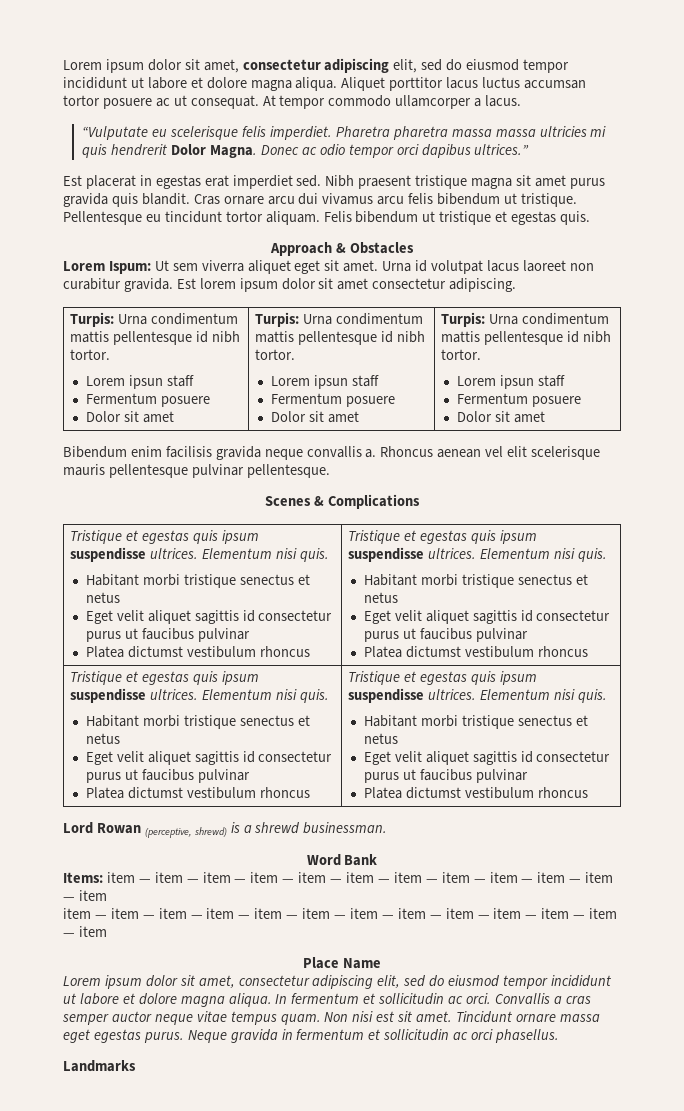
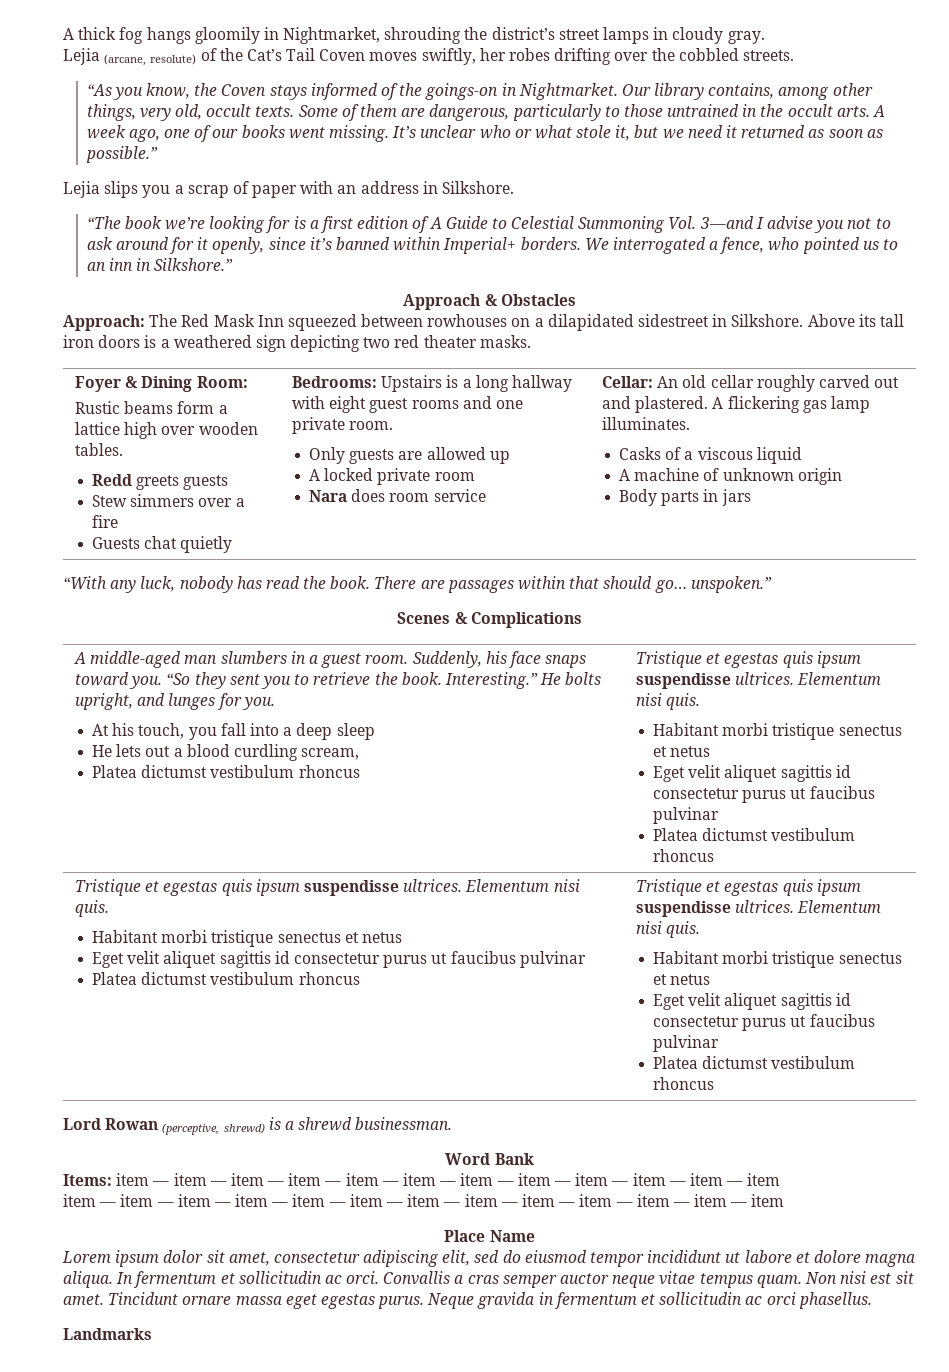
- Lorem ipsum dolor sit amet, consectetur adipiscing elit, sed do eiusmod tempor incididunt ut labore et dolore magna aliqua. Aliquet porttitor lacus luctus accumsan tortor posuere ac ut consequat. At tempor commodo ullamcorper a lacus.
- “Vulputate eu scelerisque felis imperdiet. Pharetra pharetra massa massa ultricies mi quis hendrerit Dolor Magna. Donec ac odio tempor orci dapibus ultrices.”
- Est placerat in egestas erat imperdiet sed. Nibh praesent tristique magna sit amet purus gravida quis blandit. Cras ornare arcu dui vivamus arcu felis bibendum ut tristique. Pellentesque eu tincidunt tortor aliquam. Felis bibendum ut tristique et egestas quis.
+ A thick fog hangs gloomily in Nightmarket, shrouding the district’s street lamps in cloudy gray.
+ Lejia (arcane, resolute) of the Cat’s Tail Coven moves swiftly, her robes drifting over the cobbled streets.
+ “As you know, the Coven stays informed of the goings-on in Nightmarket. Our library contains, among other things, very old, occult texts. Some of them are dangerous, particularly to those untrained in the occult arts. A week ago, one of our books went missing. It’s unclear who or what stole it, but we need it returned as soon as possible.”
+ Lejia slips you a scrap of paper with an address in Silkshore.
+ “The book we’re looking for is a first edition of A Guide to Celestial Summoning Vol. 3—and I advise you not to ask around for it openly, since it’s banned within Imperial+ borders. We interrogated a fence, who pointed us to an inn in Silkshore.”
  Approach & Obstacles
- Lorem Ispum: Ut sem viverra aliquet eget sit amet. Urna id volutpat lacus laoreet non curabitur gravida. Est lorem ipsum dolor sit amet consectetur adipiscing.
- Turpis: Urna condimentum mattis pellentesque id nibh tortor.
- Lorem ipsun staff
- Fermentum posuere
- Dolor sit amet | Turpis: Urna condimentum mattis pellentesque id nibh tortor.
- Lorem ipsun staff
- Fermentum posuere
- Dolor sit amet | Turpis: Urna condimentum mattis pellentesque id nibh tortor.
- Lorem ipsun staff
- Fermentum posuere
- Dolor sit amet
- Bibendum enim facilisis gravida neque convallis a. Rhoncus aenean vel elit scelerisque mauris pellentesque pulvinar pellentesque.
+ Approach: The Red Mask Inn squeezed between rowhouses on a dilapidated sidestreet in Silkshore. Above its tall iron doors is a weathered sign depicting two red theater masks.
+ Foyer & Dining Room:
+ Rustic beams form a lattice high over wooden tables.
+ Redd greets guests
+ Stew simmers over a fire
+ Guests chat quietly | Bedrooms: Upstairs is a long hallway with eight guest rooms and one private room.
+ Only guests are allowed up
+ A locked private room
+ Nara does room service | Cellar: An old cellar roughly carved out and plastered. A flickering gas lamp illuminates.
+ Casks of a viscous liquid
+ A machine of unknown origin
+ Body parts in jars
+ “With any luck, nobody has read the book. There are passages within that should go… unspoken.”
  Scenes & Complications
- Tristique et egestas quis ipsum suspendisse ultrices. Elementum nisi quis.
- Habitant morbi tristique senectus et netus
- Eget velit aliquet sagittis id consectetur purus ut faucibus pulvinar
+ A middle-aged man slumbers in a guest room. Suddenly, his face snaps toward you. “So they sent you to retrieve the book. Interesting.” He bolts upright, and lunges for you.
+ At his touch, you fall into a deep sleep
+ He lets out a blood curdling scream,

